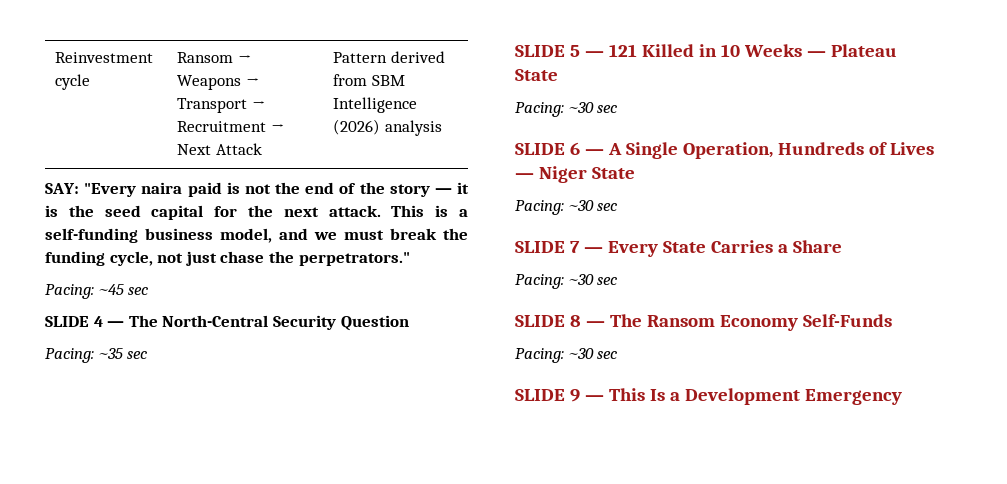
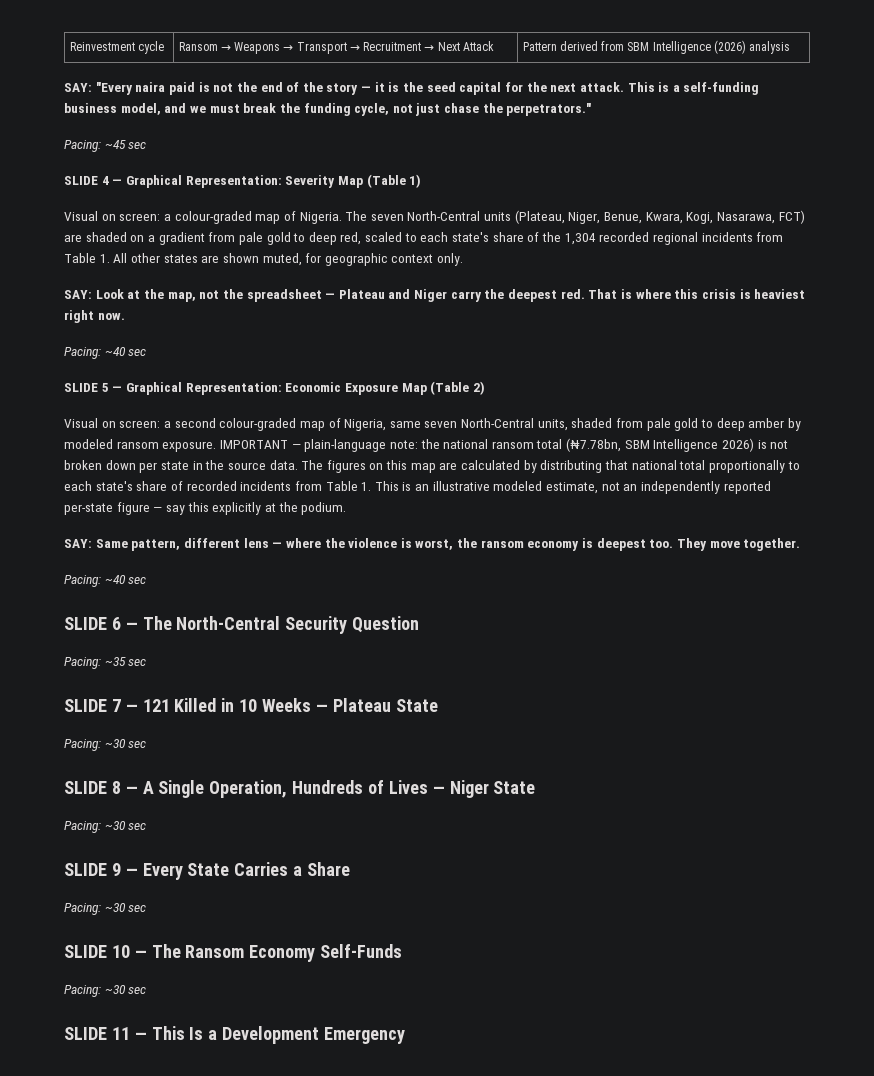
- SLIDE 4 — The North-Central Security Question
+ SLIDE 4 — Graphical Representation: Severity Map (Table 1)
+ Visual on screen: a colour-graded map of Nigeria. The seven North-Central units (Plateau, Niger, Benue, Kwara, Kogi, Nasarawa, FCT) are shaded on a gradient from pale gold to deep red, scaled to each state's share of the 1,304 recorded regional incidents from Table 1. All other states are shown muted, for geographic context only.
+ SAY: Look at the map, not the spreadsheet — Plateau and Niger carry the deepest red. That is where this crisis is heaviest right now.
+ Pacing: ~40 sec
+ SLIDE 5 — Graphical Representation: Economic Exposure Map (Table 2)
+ Visual on screen: a second colour-graded map of Nigeria, same seven North-Central units, shaded from pale gold to deep amber by modeled ransom exposure. IMPORTANT — plain-language note: the national ransom total (₦7.78bn, SBM Intelligence 2026) is not broken down per state in the source data. The figures on this map are calculated by distributing that national total proportionally to each state's share of recorded incidents from Table 1. This is an illustrative modeled estimate, not an independently reported per-state figure — say this explicitly at the podium.
+ SAY: Same pattern, different lens — where the violence is worst, the ransom economy is deepest too. They move together.
+ Pacing: ~40 sec
+ SLIDE 6 — The North-Central Security Question
- SLIDE 5 — 121 Killed in 10 Weeks — Plateau State
+ SLIDE 7 — 121 Killed in 10 Weeks — Plateau State
- SLIDE 6 — A Single Operation, Hundreds of Lives — Niger State
+ SLIDE 8 — A Single Operation, Hundreds of Lives — Niger State
- SLIDE 7 — Every State Carries a Share
+ SLIDE 9 — Every State Carries a Share
- SLIDE 8 — The Ransom Economy Self-Funds
+ SLIDE 10 — The Ransom Economy Self-Funds
- SLIDE 9 — This Is a Development Emergency
+ SLIDE 11 — This Is a Development Emergency

